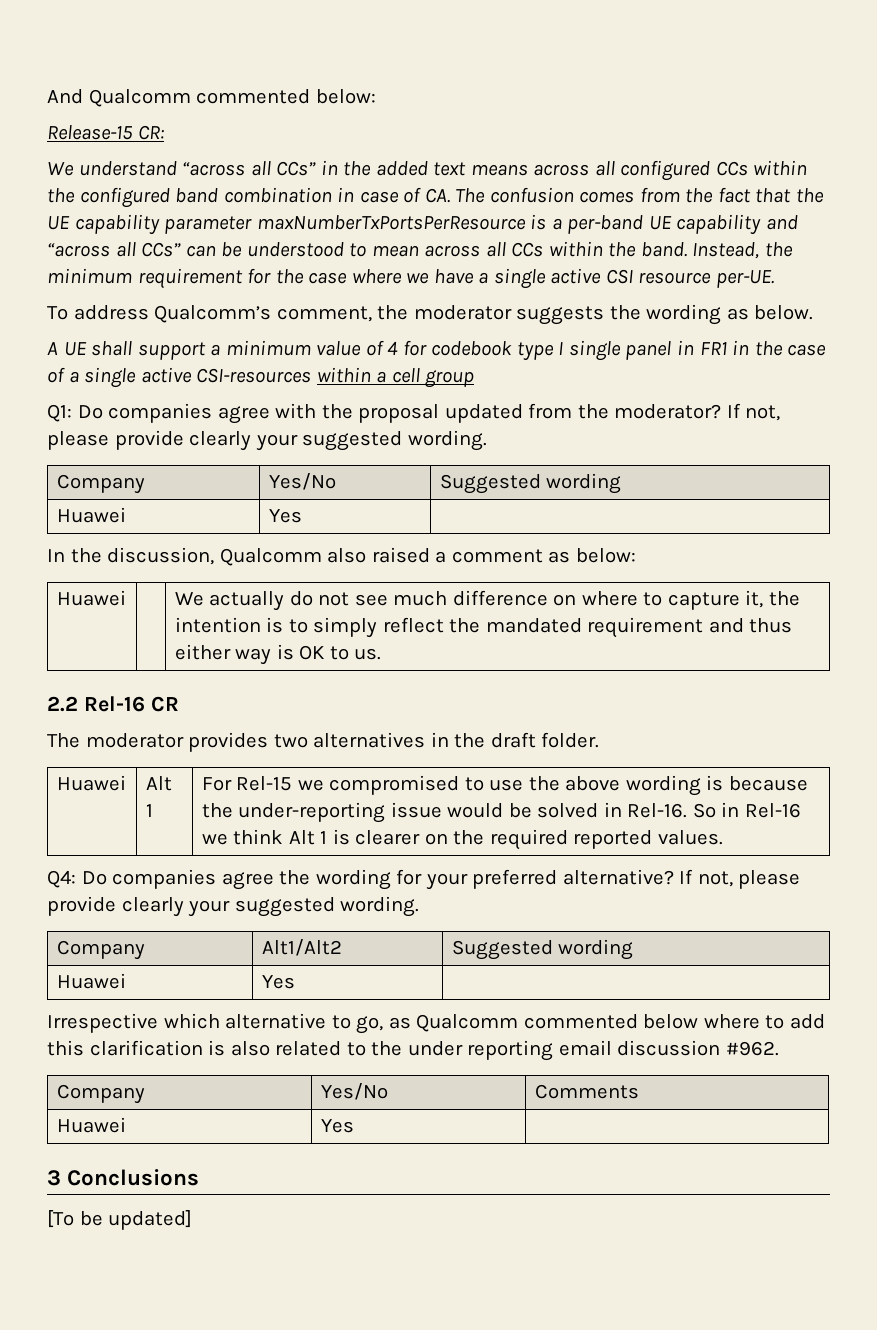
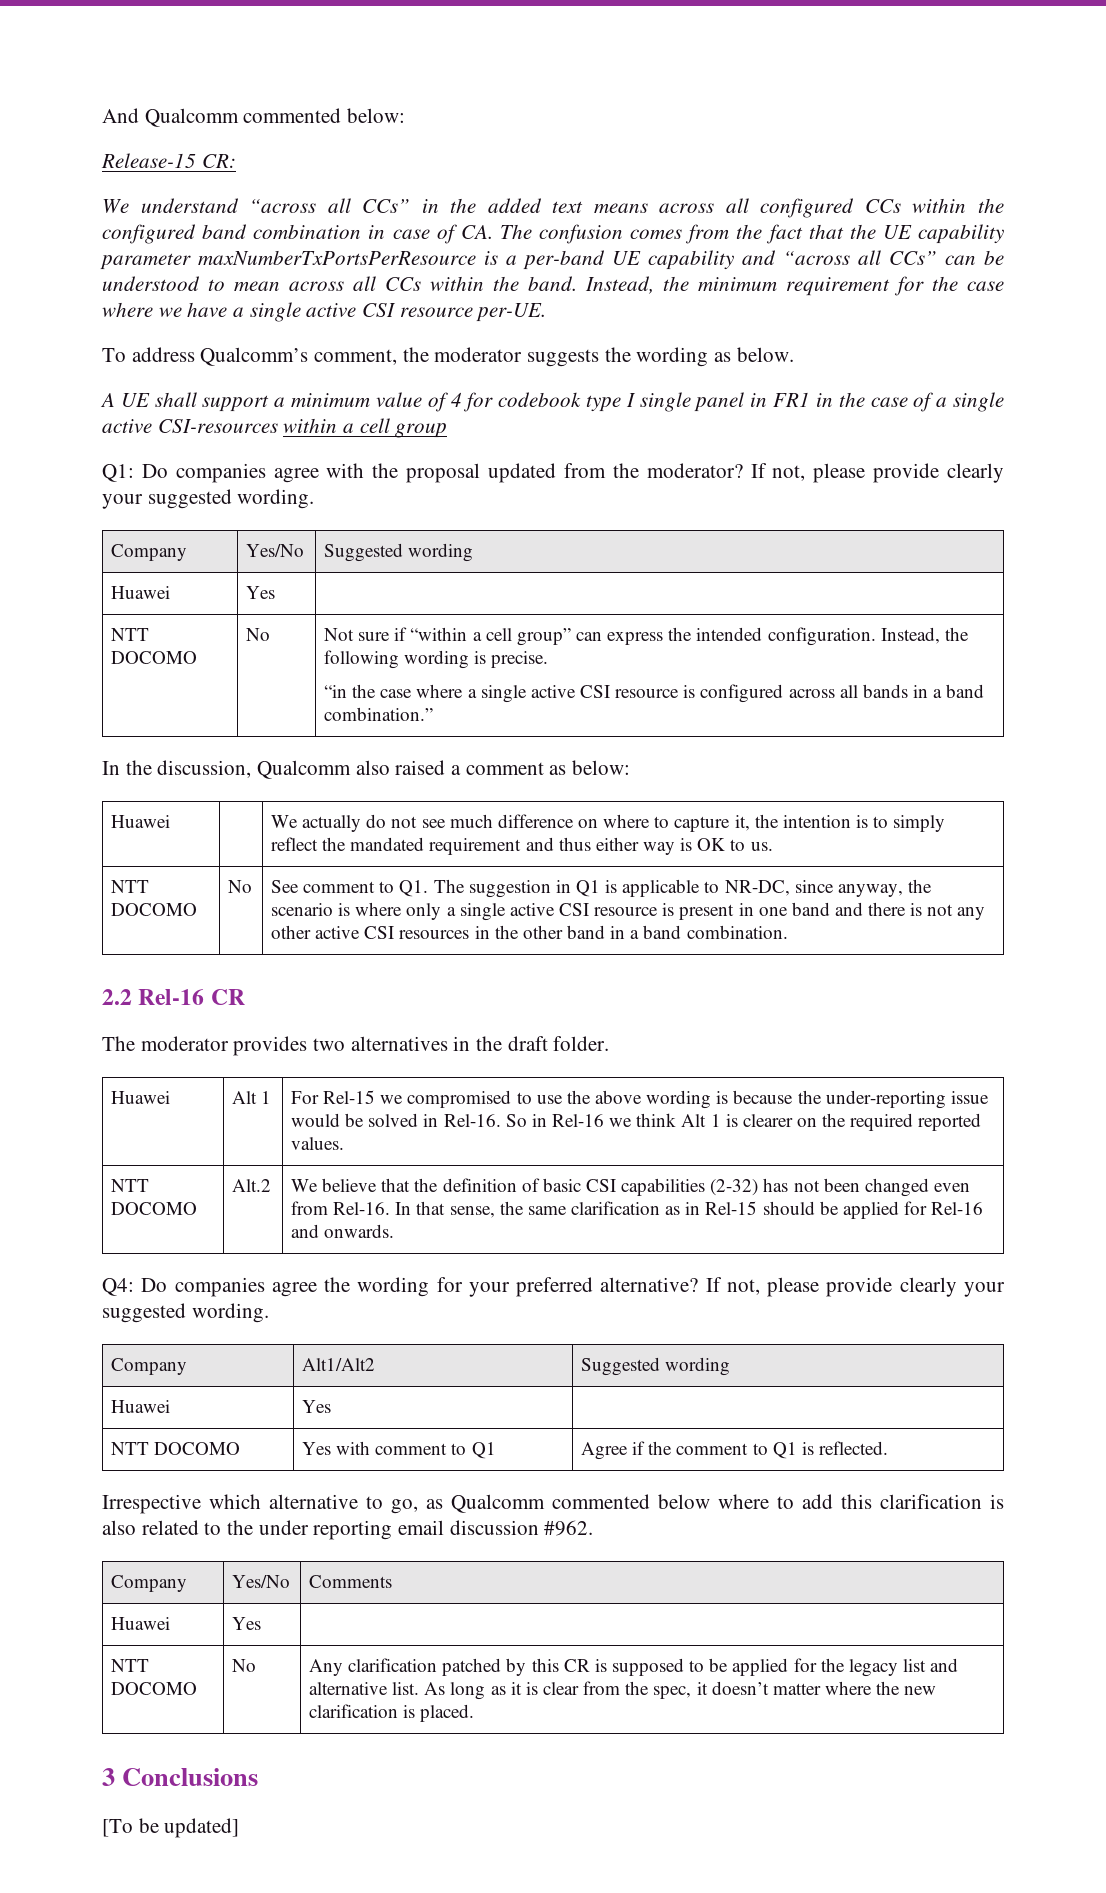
+ NTT DOCOMO | No | Not sure if “within a cell group” can express the intended configuration. Instead, the following wording is precise.
+ “in the case where a single active CSI resource is configured across all bands in a band combination.”
+ NTT DOCOMO | No | See comment to Q1. The suggestion in Q1 is applicable to NR-DC, since anyway, the scenario is where only a single active CSI resource is present in one band and there is not any other active CSI resources in the other band in a band combination.
+ NTT DOCOMO | Alt.2 | We believe that the definition of basic CSI capabilities (2-32) has not been changed even from Rel-16. In that sense, the same clarification as in Rel-15 should be applied for Rel-16 and onwards.
+ NTT DOCOMO | Yes with comment to Q1 | Agree if the comment to Q1 is reflected.
+ NTT DOCOMO | No | Any clarification patched by this CR is supposed to be applied for the legacy list and alternative list. As long as it is clear from the spec, it doesn’t matter where the new clarification is placed.

